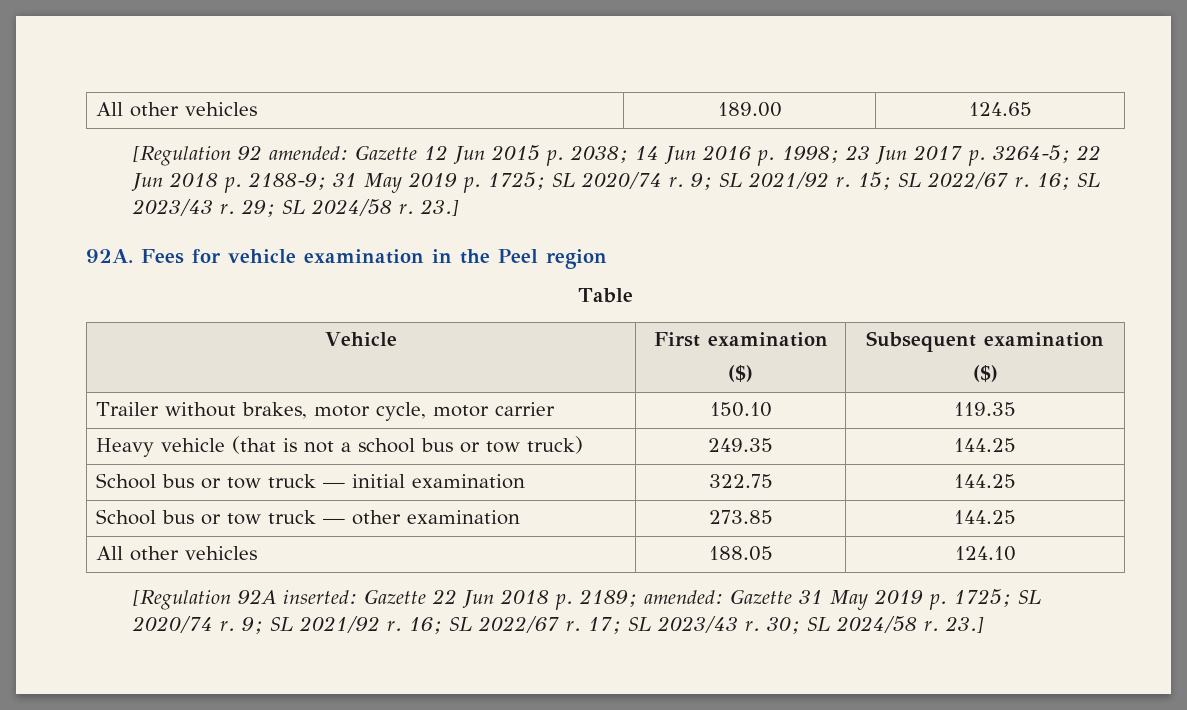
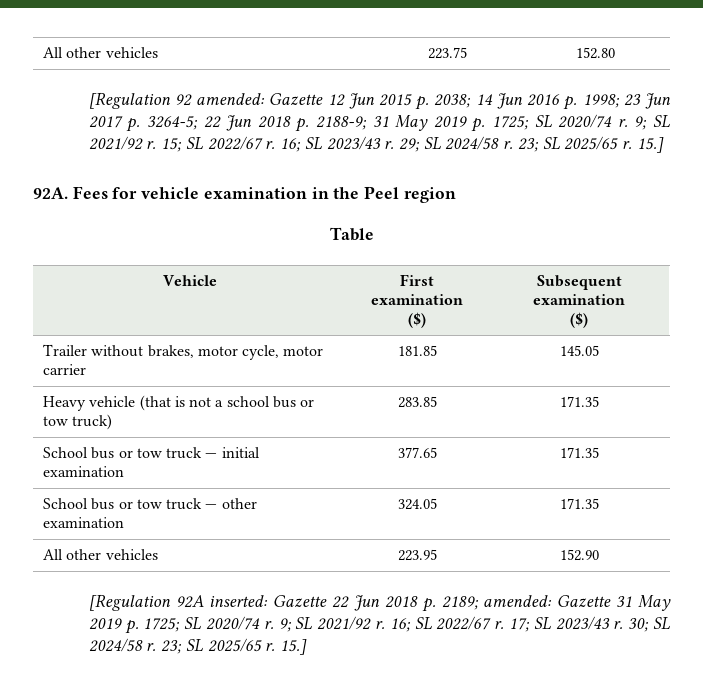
- All other vehicles | 189.00 | 124.65
+ All other vehicles | 223.75 | 152.80
- 29; SL 2024/58 r. 23.]
+ 29; SL 2024/58 r. 23; SL 2025/65 r. 15.]
- Trailer without brakes, motor cycle, motor carrier | 150.10 | 119.35
+ Trailer without brakes, motor cycle, motor carrier | 181.85 | 145.05
- Heavy vehicle (that is not a school bus or tow truck) | 249.35 | 144.25
+ Heavy vehicle (that is not a school bus or tow truck) | 283.85 | 171.35
- School bus or tow truck — initial examination | 322.75 | 144.25
+ School bus or tow truck — initial examination | 377.65 | 171.35
- School bus or tow truck — other examination | 273.85 | 144.25
- All other vehicles | 188.05 | 124.10
+ School bus or tow truck — other examination | 324.05 | 171.35
+ All other vehicles | 223.95 | 152.90
- 30; SL 2024/58 r. 23.]
+ 30; SL 2024/58 r. 23; SL 2025/65 r. 15.]

